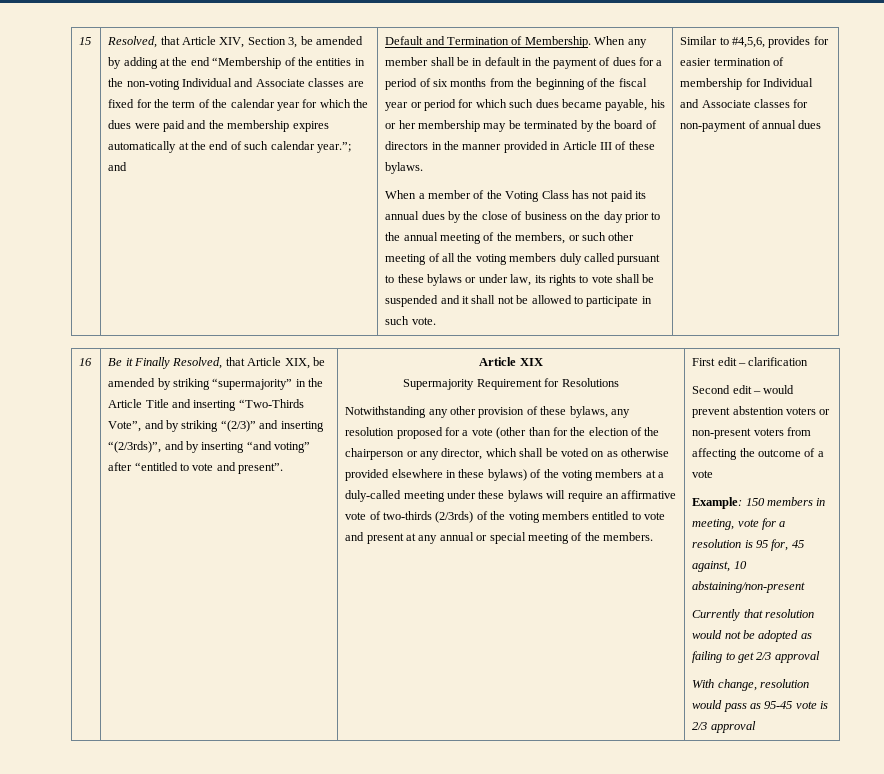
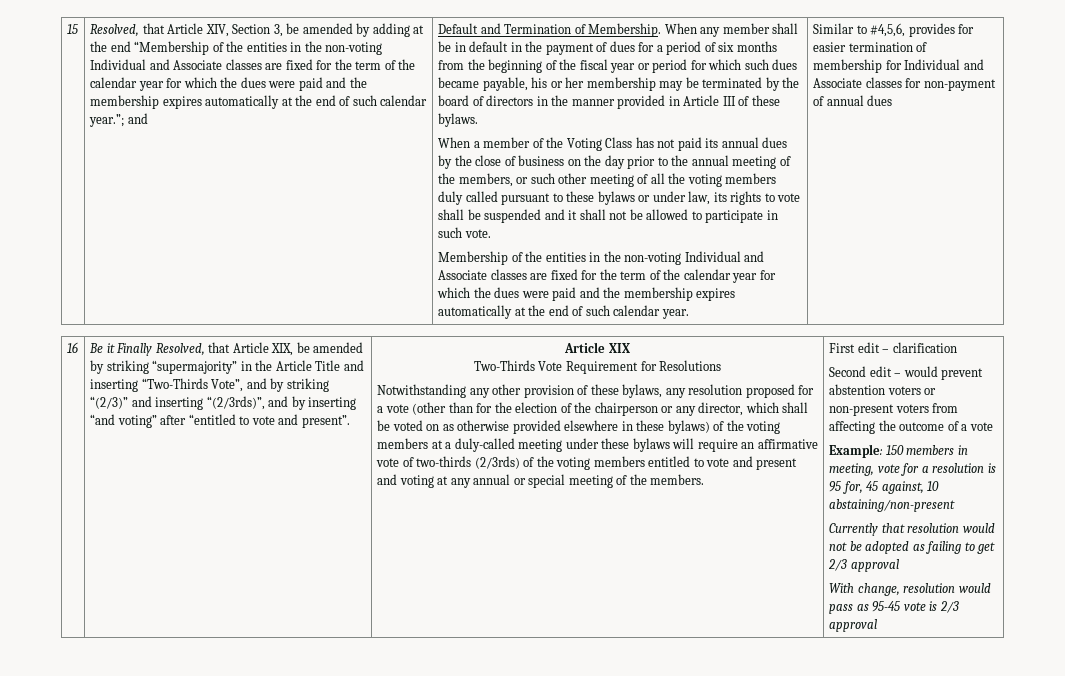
+ Membership of the entities in the non-voting Individual and Associate classes are fixed for the term of the calendar year for which the dues were paid and the membership expires automatically at the end of such calendar year.
- Supermajority Requirement for Resolutions
+ Two-Thirds Vote Requirement for Resolutions
- Notwithstanding any other provision of these bylaws, any resolution proposed for a vote (other than for the election of the chairperson or any director, which shall be voted on as otherwise provided elsewhere in these bylaws) of the voting members at a duly-called meeting under these bylaws will require an affirmative vote of two-thirds (2/3rds) of the voting members entitled to vote and present at any annual or special meeting of the members.
+ Notwithstanding any other provision of these bylaws, any resolution proposed for a vote (other than for the election of the chairperson or any director, which shall be voted on as otherwise provided elsewhere in these bylaws) of the voting members at a duly-called meeting under these bylaws will require an affirmative vote of two-thirds (2/3rds) of the voting members entitled to vote and present and voting at any annual or special meeting of the members.

